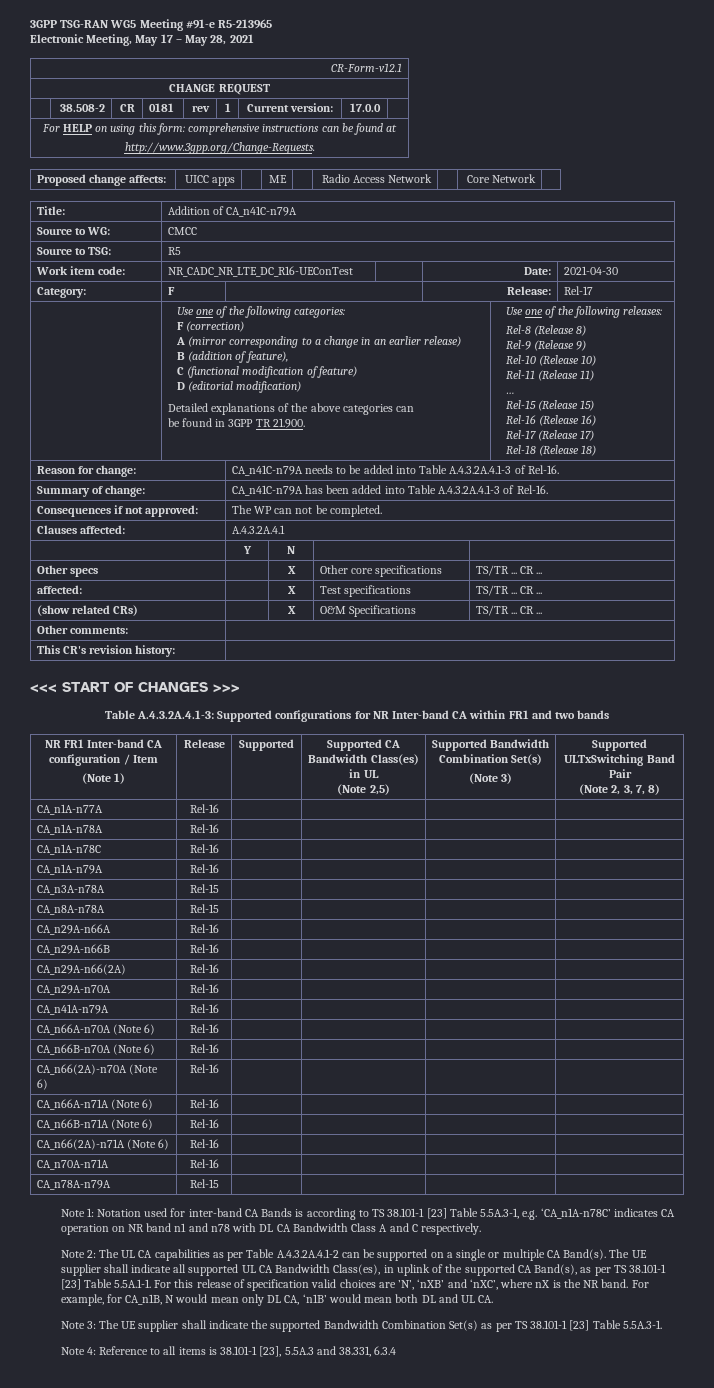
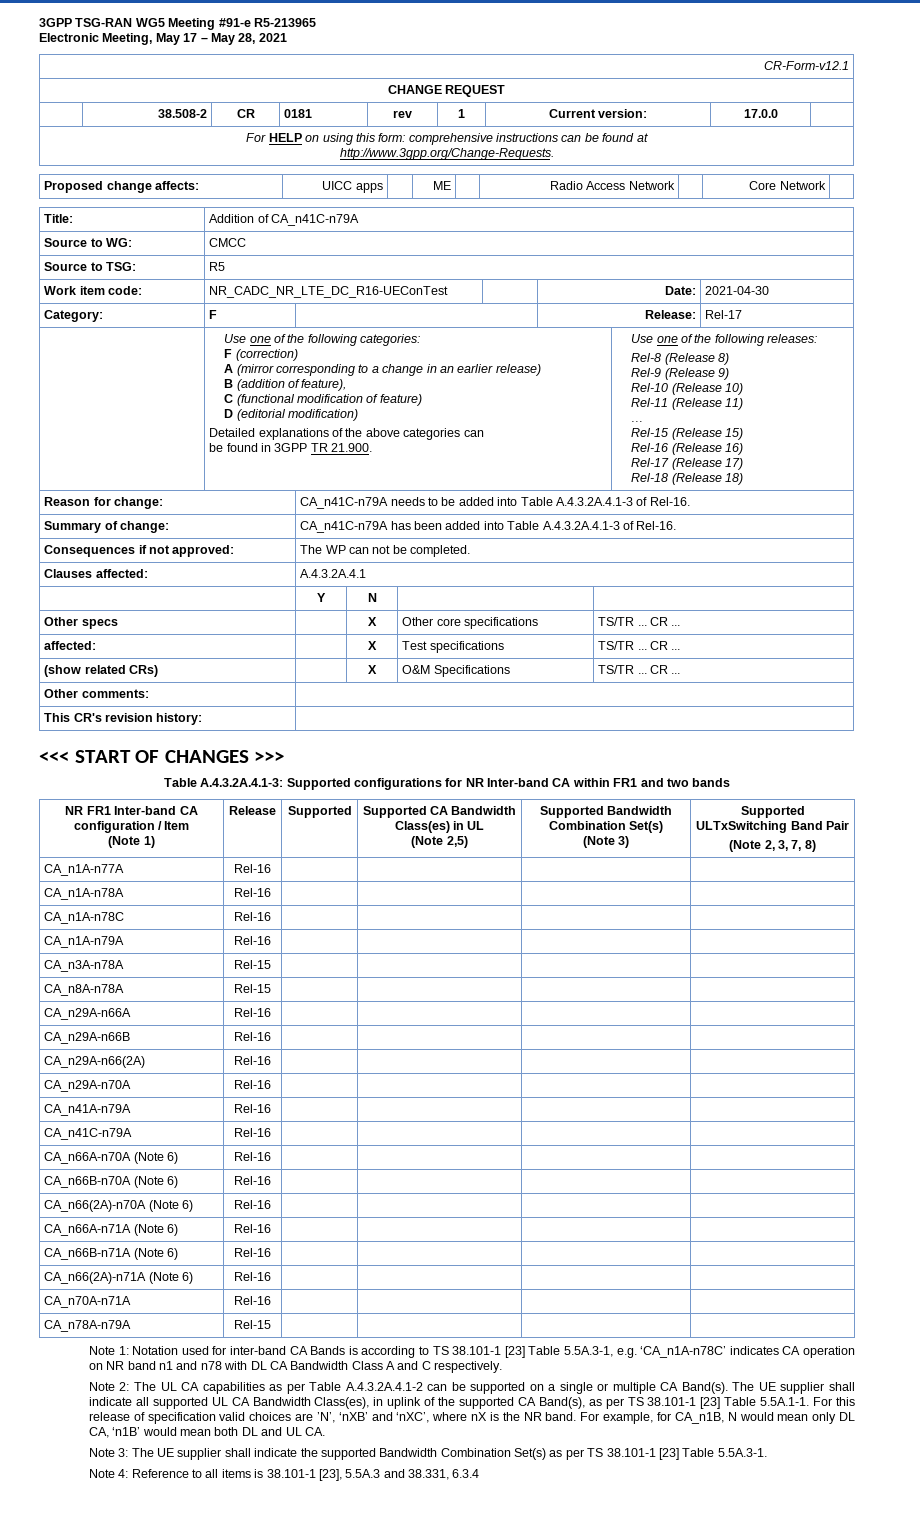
+ CA_n41C-n79A | Rel-16 | | | |

